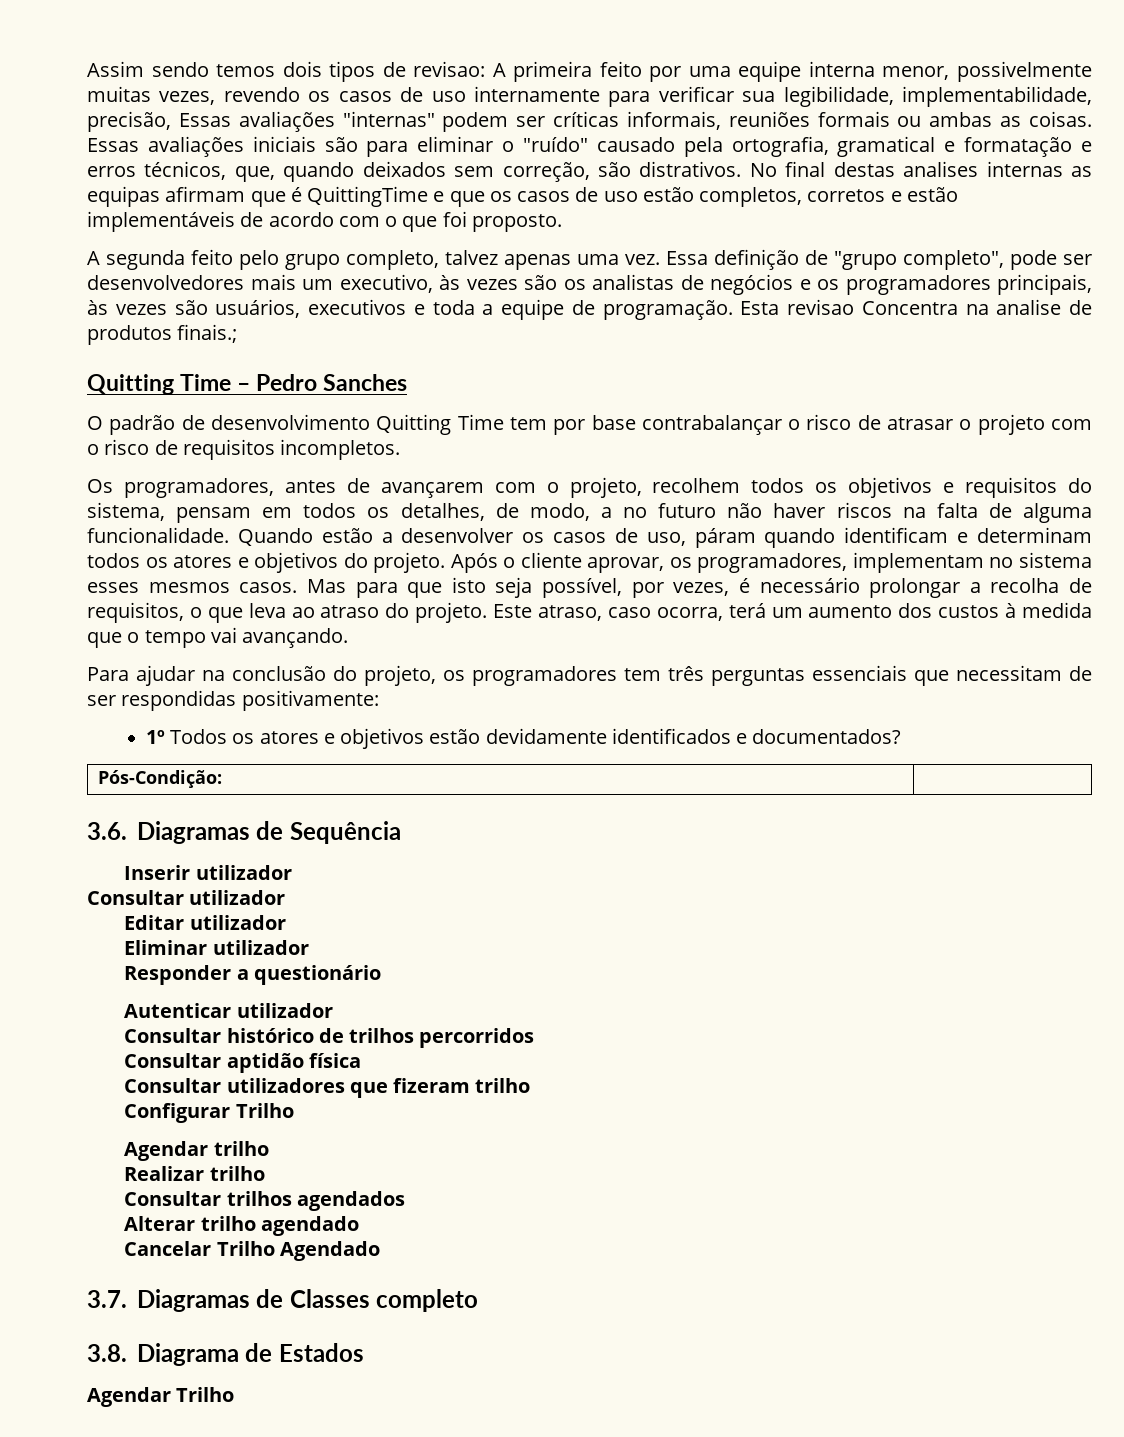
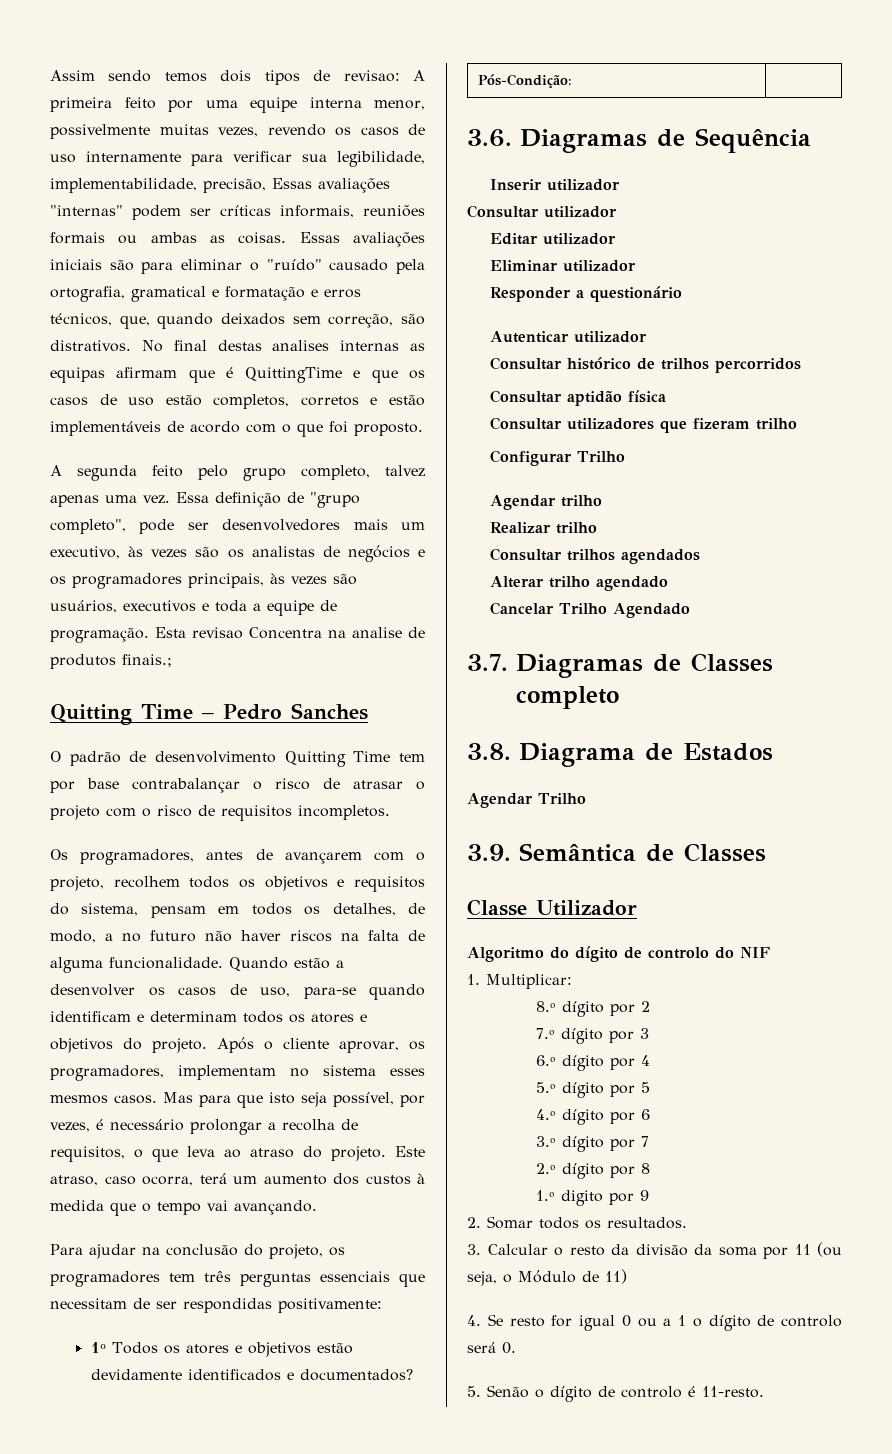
- Quando estão a desenvolver os casos de uso, páram quando identificam e determinam todos os atores e objetivos do projeto.
+ Quando estão a desenvolver os casos de uso, para-se quando identificam e determinam todos os atores e objetivos do projeto.
+ 3.9. Semântica de Classes
+ Classe Utilizador
+ Algoritmo do dígito de controlo do NIF
+ 1. Multiplicar:
+ 8.º dígito por 2
+ 7.º dígito por 3
+ 6.º dígito por 4
+ 5.º dígito por 5
+ 4.º dígito por 6
+ 3.º dígito por 7
+ 2.º dígito por 8
+ 1.º digito por 9
+ 2. Somar todos os resultados.
+ 3. Calcular o resto da divisão da soma por 11 (ou seja, o Módulo de 11)
+ 4. Se resto for igual 0 ou a 1 o dígito de controlo será 0.
+ 5. Senão o dígito de controlo é 11-resto.

